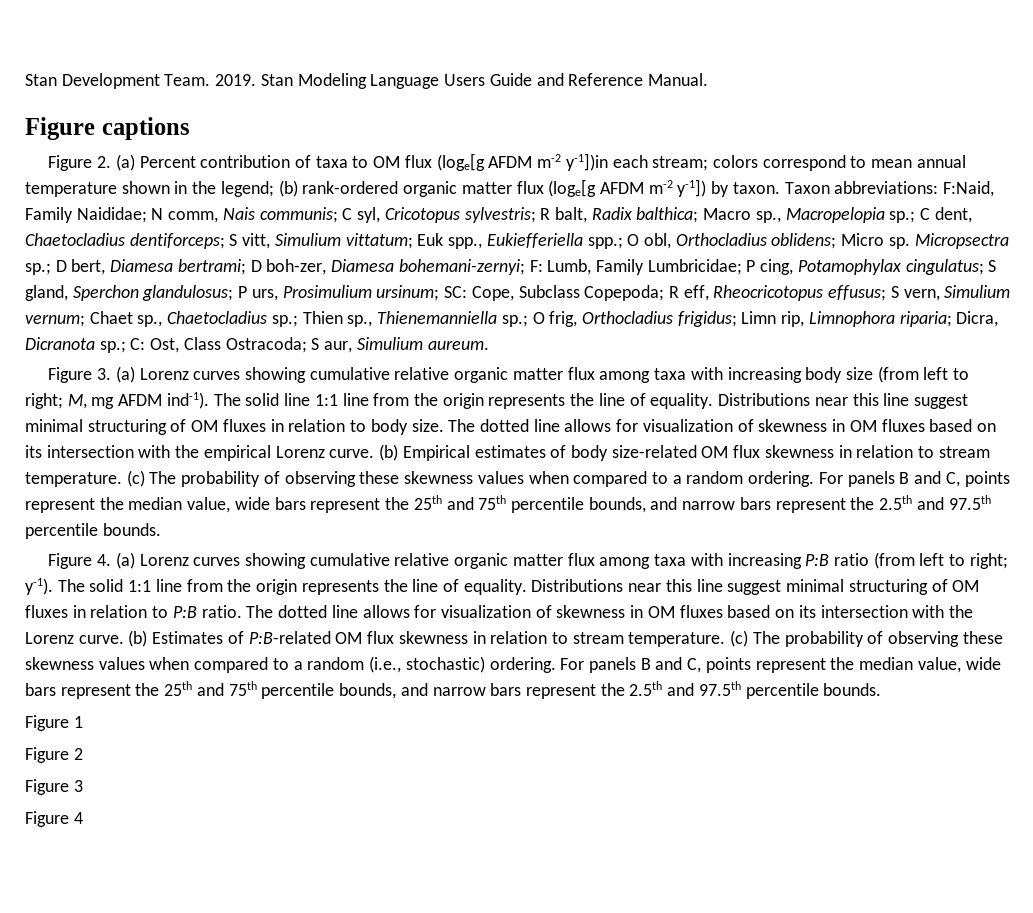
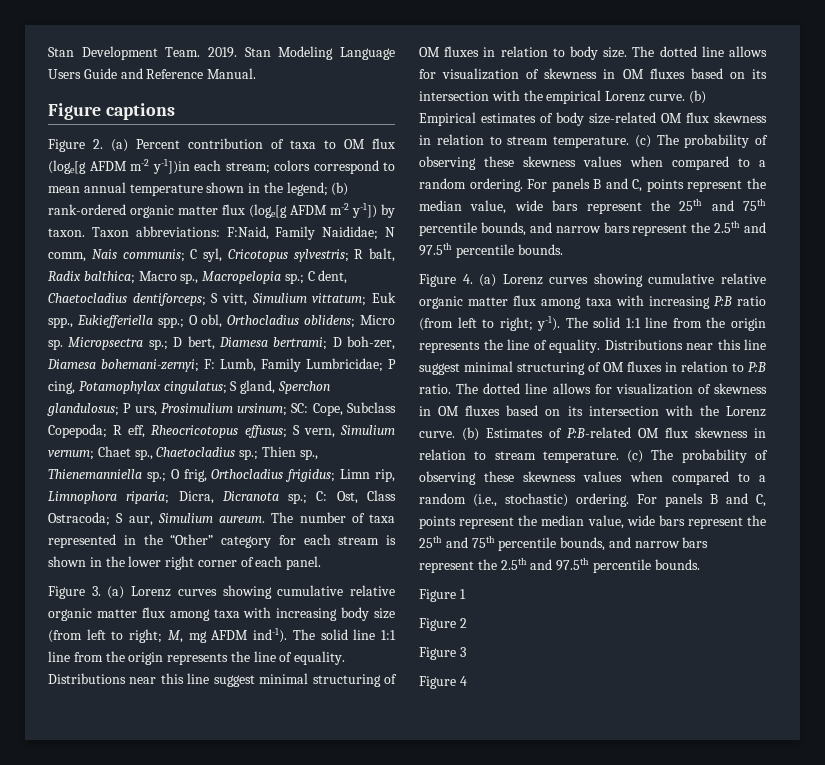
+ The number of taxa represented in the “Other” category for each stream is shown in the lower right corner of each panel.

